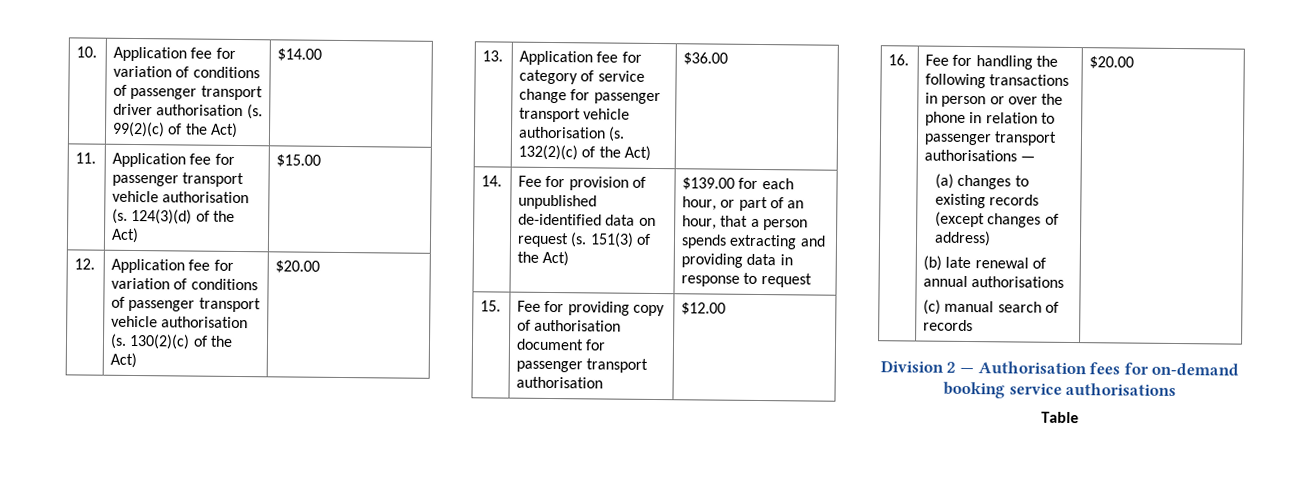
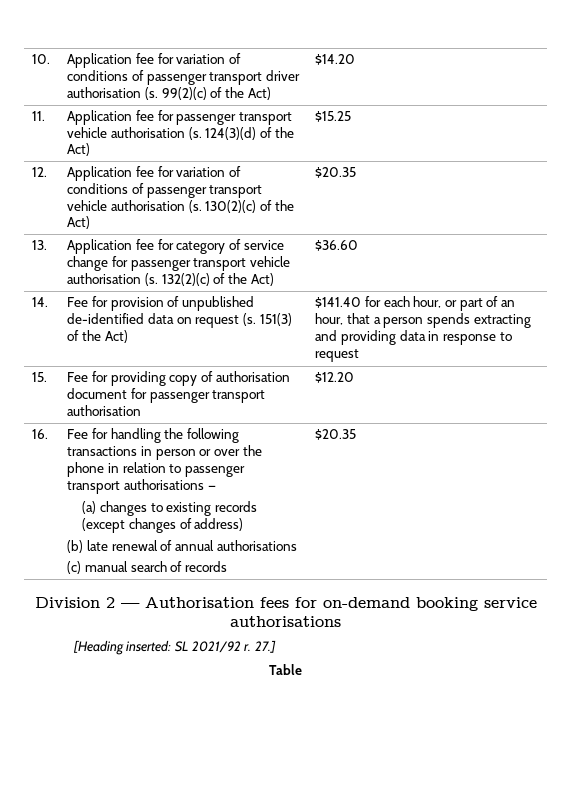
- 10. | Application fee for variation of conditions of passenger transport driver authorisation (s. 99(2)(c) of the Act) | $14.00
+ 10. | Application fee for variation of conditions of passenger transport driver authorisation (s. 99(2)(c) of the Act) | $14.20
- 11. | Application fee for passenger transport vehicle authorisation (s. 124(3)(d) of the Act) | $15.00
+ 11. | Application fee for passenger transport vehicle authorisation (s. 124(3)(d) of the Act) | $15.25
- 12. | Application fee for variation of conditions of passenger transport vehicle authorisation (s. 130(2)(c) of the Act) | $20.00
+ 12. | Application fee for variation of conditions of passenger transport vehicle authorisation (s. 130(2)(c) of the Act) | $20.35
- 13. | Application fee for category of service change for passenger transport vehicle authorisation (s. 132(2)(c) of the Act) | $36.00
+ 13. | Application fee for category of service change for passenger transport vehicle authorisation (s. 132(2)(c) of the Act) | $36.60
- 14. | Fee for provision of unpublished de-identified data on request (s. 151(3) of the Act) | $139.00 for each hour, or part of an hour, that a person spends extracting and providing data in response to request
+ 14. | Fee for provision of unpublished de-identified data on request (s. 151(3) of the Act) | $141.40 for each hour, or part of an hour, that a person spends extracting and providing data in response to request
- 15. | Fee for providing copy of authorisation document for passenger transport authorisation | $12.00
+ 15. | Fee for providing copy of authorisation document for passenger transport authorisation | $12.20
- (c) manual search of records | $20.00
+ (c) manual search of records | $20.35
+ [Heading inserted: SL 2021/92 r. 27.]

